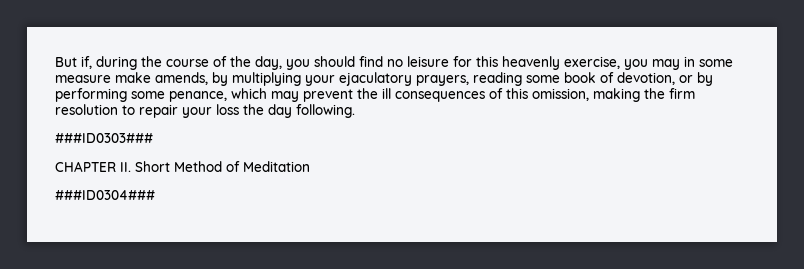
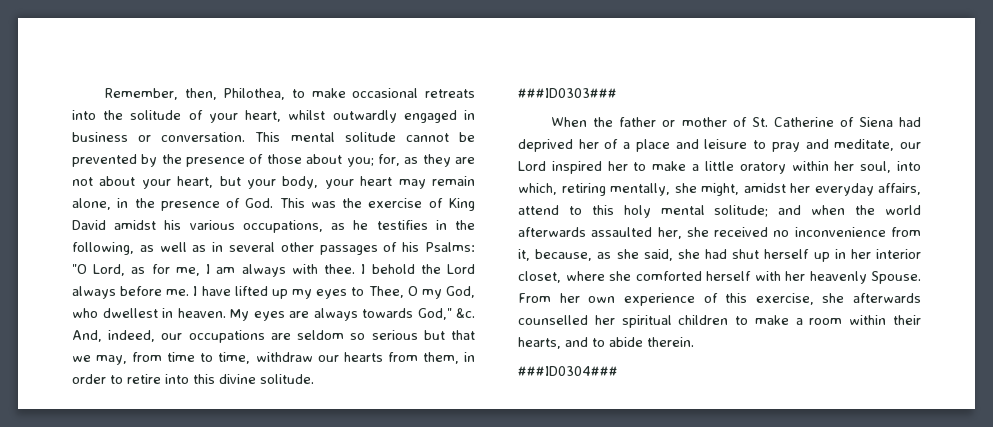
- But if, during the course of the day, you should find no leisure for this heavenly exercise, you may in some measure make amends, by multiplying your ejaculatory prayers, reading some book of devotion, or by performing some penance, which may prevent the ill consequences of this omission, making the firm resolution to repair your loss the day following.
+ Remember, then, Philothea, to make occasional retreats into the solitude of your heart, whilst outwardly engaged in business or conversation. This mental solitude cannot be prevented by the presence of those about you; for, as they are not about your heart, but your body, your heart may remain alone, in the presence of God. This was the exercise of King David amidst his various occupations, as he testifies in the following, as well as in several other passages of his Psalms: "O Lord, as for me, I am always with thee. I behold the Lord always before me. I have lifted up my eyes to Thee, O my God, who dwellest in heaven. My eyes are always towards God," &c. And, indeed, our occupations are seldom so serious but that we may, from time to time, withdraw our hearts from them, in order to retire into this divine solitude.
  ###ID0303###
- CHAPTER II. Short Method of Meditation
+ When the father or mother of St. Catherine of Siena had deprived her of a place and leisure to pray and meditate, our Lord inspired her to make a little oratory within her soul, into which, retiring mentally, she might, amidst her everyday affairs, attend to this holy mental solitude; and when the world afterwards assaulted her, she received no inconvenience from it, because, as she said, she had shut herself up in her interior closet, where she comforted herself with her heavenly Spouse. From her own experience of this exercise, she afterwards counselled her spiritual children to make a room within their hearts, and to abide therein.

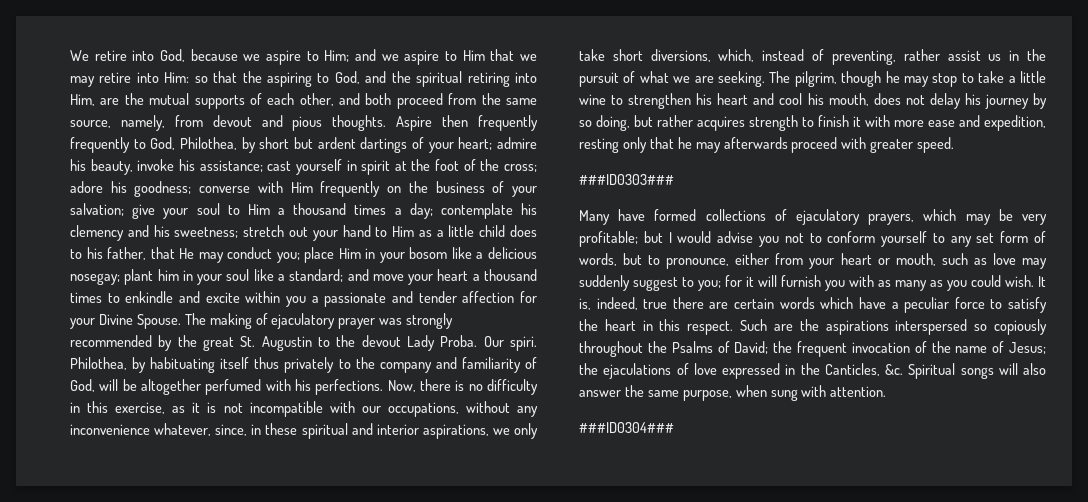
- Remember, then, Philothea, to make occasional retreats into the solitude of your heart, whilst outwardly engaged in business or conversation. This mental solitude cannot be prevented by the presence of those about you; for, as they are not about your heart, but your body, your heart may remain alone, in the presence of God. This was the exercise of King David amidst his various occupations, as he testifies in the following, as well as in several other passages of his Psalms: "O Lord, as for me, I am always with thee. I behold the Lord always before me. I have lifted up my eyes to Thee, O my God, who dwellest in heaven. My eyes are always towards God," &c. And, indeed, our occupations are seldom so serious but that we may, from time to time, withdraw our hearts from them, in order to retire into this divine solitude.
+ We retire into God, because we aspire to Him; and we aspire to Him that we may retire into Him: so that the aspiring to God, and the spiritual retiring into Him, are the mutual supports of each other, and both proceed from the same source, namely, from devout and pious thoughts. Aspire then frequently frequently to God, Philothea, by short but ardent dartings of your heart; admire his beauty, invoke his assistance; cast yourself in spirit at the foot of the cross; adore his goodness; converse with Him frequently on the business of your salvation; give your soul to Him a thousand times a day; contemplate his clemency and his sweetness; stretch out your hand to Him as a little child does to his father, that He may conduct you; place Him in your bosom like a delicious nosegay; plant him in your soul like a standard; and move your heart a thousand times to enkindle and excite within you a passionate and tender affection for your Divine Spouse. The making of ejaculatory prayer was strongly recommended by the great St. Augustin to the devout Lady Proba. Our spiri. Philothea, by habituating itself thus privately to the company and familiarity of God, will be altogether perfumed with his perfections. Now, there is no difficulty in this exercise, as it is not incompatible with our occupations, without any inconvenience whatever, since, in these spiritual and interior aspirations, we only take short diversions, which, instead of preventing, rather assist us in the pursuit of what we are seeking. The pilgrim, though he may stop to take a little wine to strengthen his heart and cool his mouth, does not delay his journey by so doing, but rather acquires strength to finish it with more ease and expedition, resting only that he may afterwards proceed with greater speed.
  ###ID0303###
- When the father or mother of St. Catherine of Siena had deprived her of a place and leisure to pray and meditate, our Lord inspired her to make a little oratory within her soul, into which, retiring mentally, she might, amidst her everyday affairs, attend to this holy mental solitude; and when the world afterwards assaulted her, she received no inconvenience from it, because, as she said, she had shut herself up in her interior closet, where she comforted herself with her heavenly Spouse. From her own experience of this exercise, she afterwards counselled her spiritual children to make a room within their hearts, and to abide therein.
+ Many have formed collections of ejaculatory prayers, which may be very profitable; but I would advise you not to conform yourself to any set form of words, but to pronounce, either from your heart or mouth, such as love may suddenly suggest to you; for it will furnish you with as many as you could wish. It is, indeed, true there are certain words which have a peculiar force to satisfy the heart in this respect. Such are the aspirations interspersed so copiously throughout the Psalms of David; the frequent invocation of the name of Jesus; the ejaculations of love expressed in the Canticles, &c. Spiritual songs will also answer the same purpose, when sung with attention.

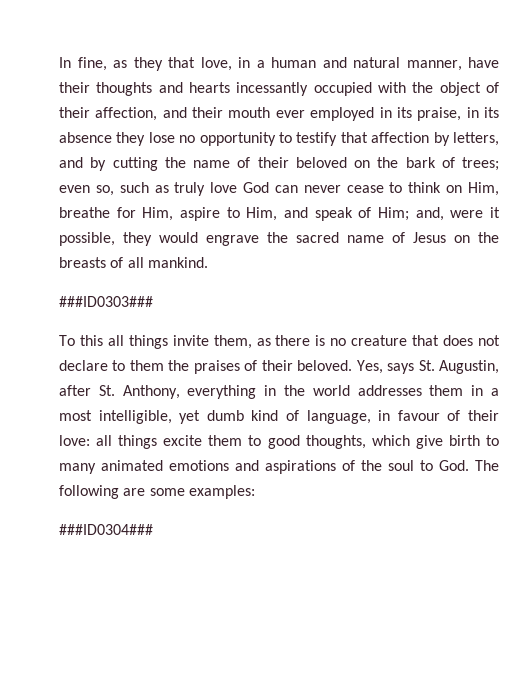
- We retire into God, because we aspire to Him; and we aspire to Him that we may retire into Him: so that the aspiring to God, and the spiritual retiring into Him, are the mutual supports of each other, and both proceed from the same source, namely, from devout and pious thoughts. Aspire then frequently frequently to God, Philothea, by short but ardent dartings of your heart; admire his beauty, invoke his assistance; cast yourself in spirit at the foot of the cross; adore his goodness; converse with Him frequently on the business of your salvation; give your soul to Him a thousand times a day; contemplate his clemency and his sweetness; stretch out your hand to Him as a little child does to his father, that He may conduct you; place Him in your bosom like a delicious nosegay; plant him in your soul like a standard; and move your heart a thousand times to enkindle and excite within you a passionate and tender affection for your Divine Spouse. The making of ejaculatory prayer was strongly recommended by the great St. Augustin to the devout Lady Proba. Our spiri. Philothea, by habituating itself thus privately to the company and familiarity of God, will be altogether perfumed with his perfections. Now, there is no difficulty in this exercise, as it is not incompatible with our occupations, without any inconvenience whatever, since, in these spiritual and interior aspirations, we only take short diversions, which, instead of preventing, rather assist us in the pursuit of what we are seeking. The pilgrim, though he may stop to take a little wine to strengthen his heart and cool his mouth, does not delay his journey by so doing, but rather acquires strength to finish it with more ease and expedition, resting only that he may afterwards proceed with greater speed.
+ In fine, as they that love, in a human and natural manner, have their thoughts and hearts incessantly occupied with the object of their affection, and their mouth ever employed in its praise, in its absence they lose no opportunity to testify that affection by letters, and by cutting the name of their beloved on the bark of trees; even so, such as truly love God can never cease to think on Him, breathe for Him, aspire to Him, and speak of Him; and, were it possible, they would engrave the sacred name of Jesus on the breasts of all mankind.
  ###ID0303###
- Many have formed collections of ejaculatory prayers, which may be very profitable; but I would advise you not to conform yourself to any set form of words, but to pronounce, either from your heart or mouth, such as love may suddenly suggest to you; for it will furnish you with as many as you could wish. It is, indeed, true there are certain words which have a peculiar force to satisfy the heart in this respect. Such are the aspirations interspersed so copiously throughout the Psalms of David; the frequent invocation of the name of Jesus; the ejaculations of love expressed in the Canticles, &c. Spiritual songs will also answer the same purpose, when sung with attention.
+ To this all things invite them, as there is no creature that does not declare to them the praises of their beloved. Yes, says St. Augustin, after St. Anthony, everything in the world addresses them in a most intelligible, yet dumb kind of language, in favour of their love: all things excite them to good thoughts, which give birth to many animated emotions and aspirations of the soul to God. The following are some examples:

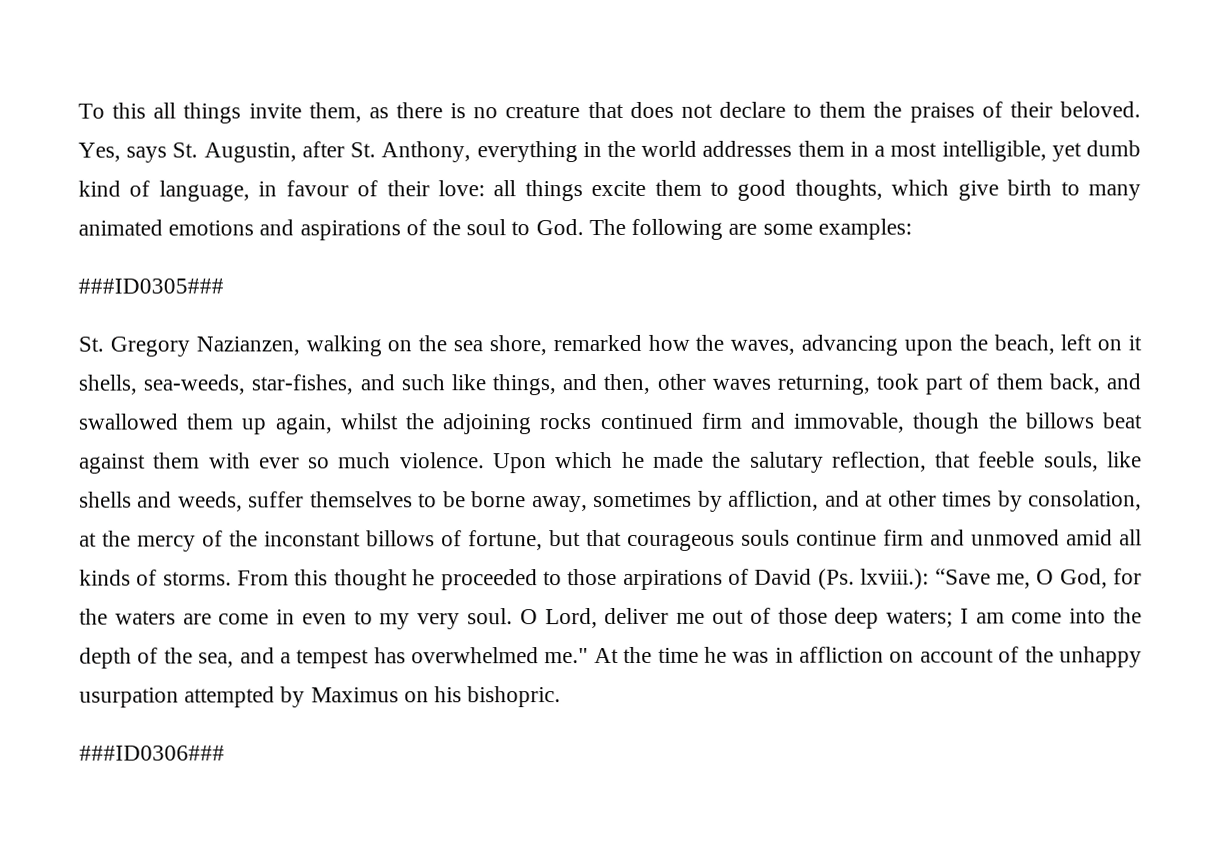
- In fine, as they that love, in a human and natural manner, have their thoughts and hearts incessantly occupied with the object of their affection, and their mouth ever employed in its praise, in its absence they lose no opportunity to testify that affection by letters, and by cutting the name of their beloved on the bark of trees; even so, such as truly love God can never cease to think on Him, breathe for Him, aspire to Him, and speak of Him; and, were it possible, they would engrave the sacred name of Jesus on the breasts of all mankind.
- ###ID0303###
- ###ID0304###
+ ###ID0305###
+ St. Gregory Nazianzen, walking on the sea shore, remarked how the waves, advancing upon the beach, left on it shells, sea-weeds, star-fishes, and such like things, and then, other waves returning, took part of them back, and swallowed them up again, whilst the adjoining rocks continued firm and immovable, though the billows beat against them with ever so much violence. Upon which he made the salutary reflection, that feeble souls, like shells and weeds, suffer themselves to be borne away, sometimes by affliction, and at other times by consolation, at the mercy of the inconstant billows of fortune, but that courageous souls continue firm and unmoved amid all kinds of storms. From this thought he proceeded to those arpirations of David (Ps. lxviii.): “Save me, O God, for the waters are come in even to my very soul. O Lord, deliver me out of those deep waters; I am come into the depth of the sea, and a tempest has overwhelmed me." At the time he was in affliction on account of the unhappy usurpation attempted by Maximus on his bishopric.
+ ###ID0306###

